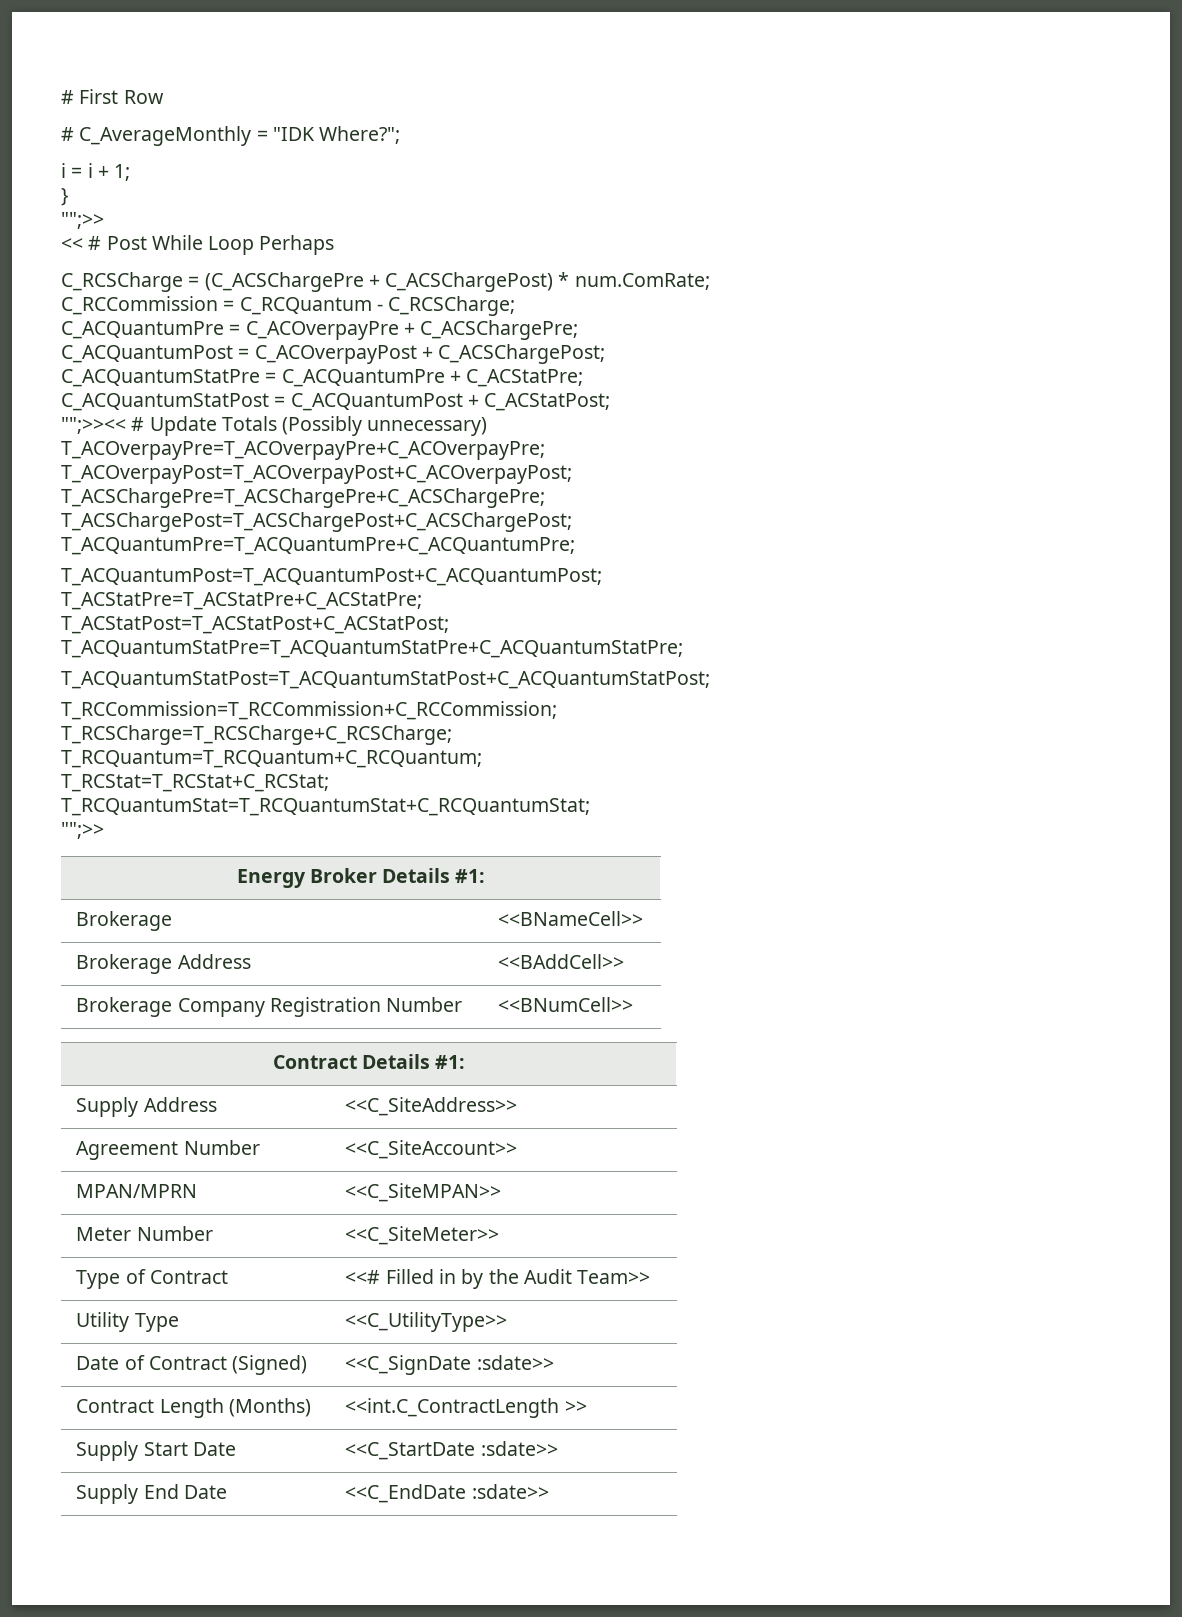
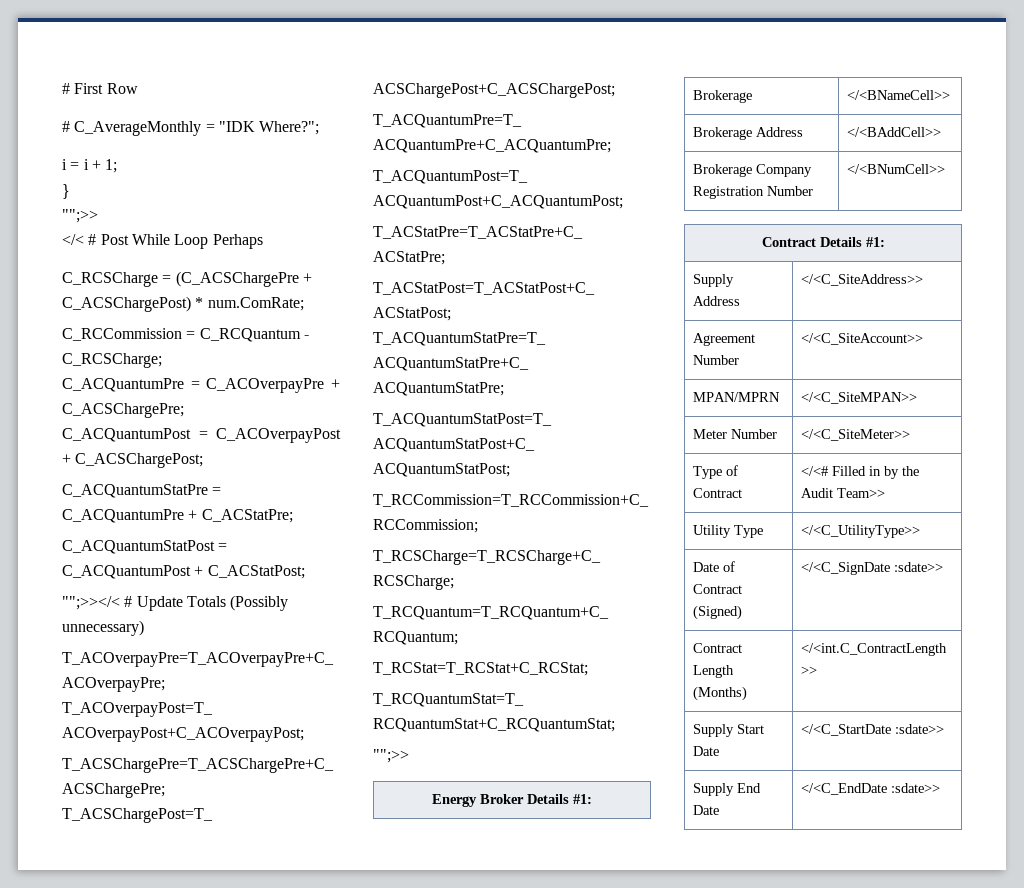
- << # Post While Loop Perhaps
+ </< # Post While Loop Perhaps
- "";>><< # Update Totals (Possibly unnecessary)
+ "";>></< # Update Totals (Possibly unnecessary)
- Brokerage | <<BNameCell>>
+ Brokerage | </<BNameCell>>
- Brokerage Address | <<BAddCell>>
+ Brokerage Address | </<BAddCell>>
- Brokerage Company Registration Number | <<BNumCell>>
+ Brokerage Company Registration Number | </<BNumCell>>
- Supply Address | <<C_SiteAddress>>
+ Supply Address | </<C_SiteAddress>>
- Agreement Number | <<C_SiteAccount>>
+ Agreement Number | </<C_SiteAccount>>
- MPAN/MPRN | <<C_SiteMPAN>>
+ MPAN/MPRN | </<C_SiteMPAN>>
- Meter Number | <<C_SiteMeter>>
+ Meter Number | </<C_SiteMeter>>
- Type of Contract | <<# Filled in by the Audit Team>>
+ Type of Contract | </<# Filled in by the Audit Team>>
- Utility Type | <<C_UtilityType>>
+ Utility Type | </<C_UtilityType>>
- Date of Contract (Signed) | <<C_SignDate :sdate>>
+ Date of Contract (Signed) | </<C_SignDate :sdate>>
- Contract Length (Months) | <<int.C_ContractLength >>
+ Contract Length (Months) | </<int.C_ContractLength >>
- Supply Start Date | <<C_StartDate :sdate>>
+ Supply Start Date | </<C_StartDate :sdate>>
- Supply End Date | <<C_EndDate :sdate>>
+ Supply End Date | </<C_EndDate :sdate>>

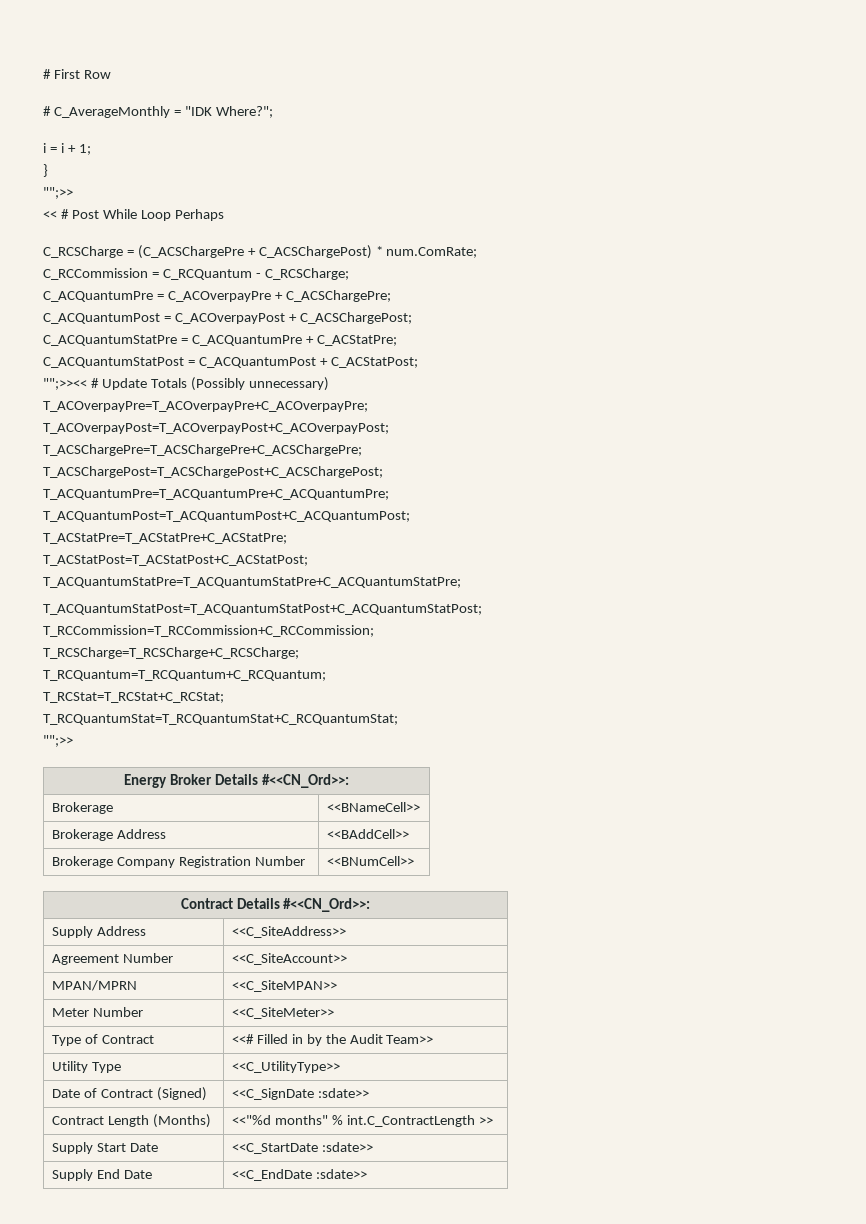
- </< # Post While Loop Perhaps
+ << # Post While Loop Perhaps
- "";>></< # Update Totals (Possibly unnecessary)
+ "";>><< # Update Totals (Possibly unnecessary)
- Energy Broker Details #1:
+ Energy Broker Details #<<CN_Ord>>:
- Brokerage | </<BNameCell>>
+ Brokerage | <<BNameCell>>
- Brokerage Address | </<BAddCell>>
+ Brokerage Address | <<BAddCell>>
- Brokerage Company Registration Number | </<BNumCell>>
+ Brokerage Company Registration Number | <<BNumCell>>
- Contract Details #1:
+ Contract Details #<<CN_Ord>>:
- Supply Address | </<C_SiteAddress>>
+ Supply Address | <<C_SiteAddress>>
- Agreement Number | </<C_SiteAccount>>
+ Agreement Number | <<C_SiteAccount>>
- MPAN/MPRN | </<C_SiteMPAN>>
+ MPAN/MPRN | <<C_SiteMPAN>>
- Meter Number | </<C_SiteMeter>>
+ Meter Number | <<C_SiteMeter>>
- Type of Contract | </<# Filled in by the Audit Team>>
+ Type of Contract | <<# Filled in by the Audit Team>>
- Utility Type | </<C_UtilityType>>
+ Utility Type | <<C_UtilityType>>
- Date of Contract (Signed) | </<C_SignDate :sdate>>
+ Date of Contract (Signed) | <<C_SignDate :sdate>>
- Contract Length (Months) | </<int.C_ContractLength >>
+ Contract Length (Months) | <<"%d months" % int.C_ContractLength >>
- Supply Start Date | </<C_StartDate :sdate>>
+ Supply Start Date | <<C_StartDate :sdate>>
- Supply End Date | </<C_EndDate :sdate>>
+ Supply End Date | <<C_EndDate :sdate>>

